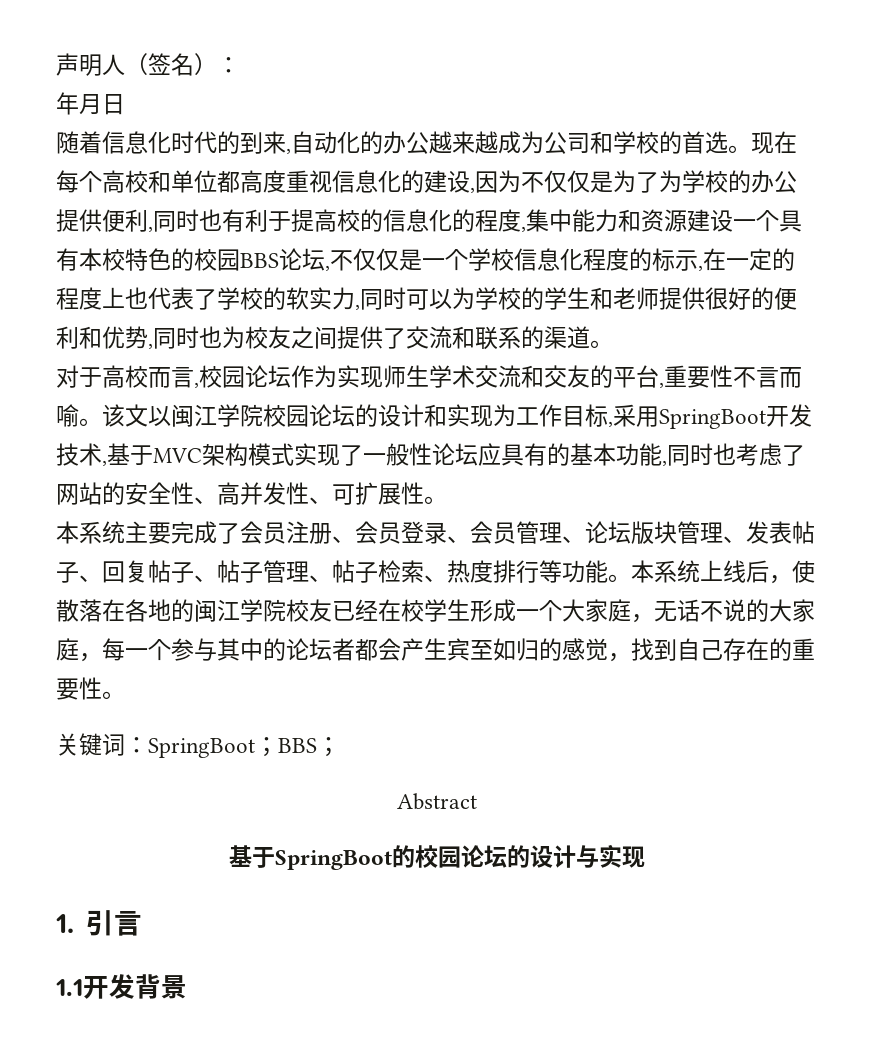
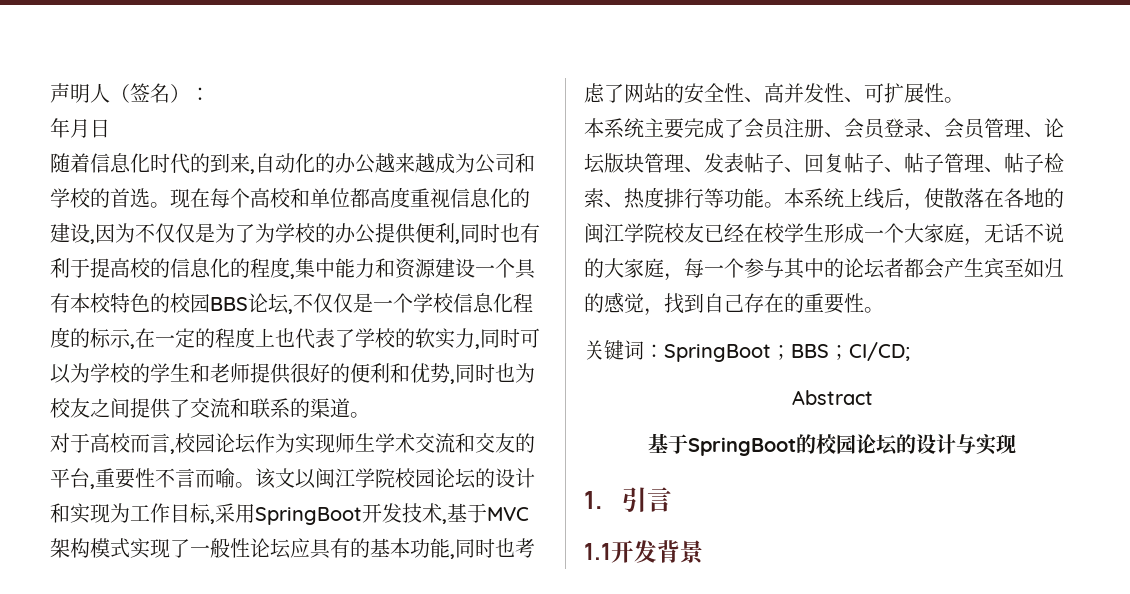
- 关键词：SpringBoot；BBS；
+ 关键词：SpringBoot；BBS；CI/CD;

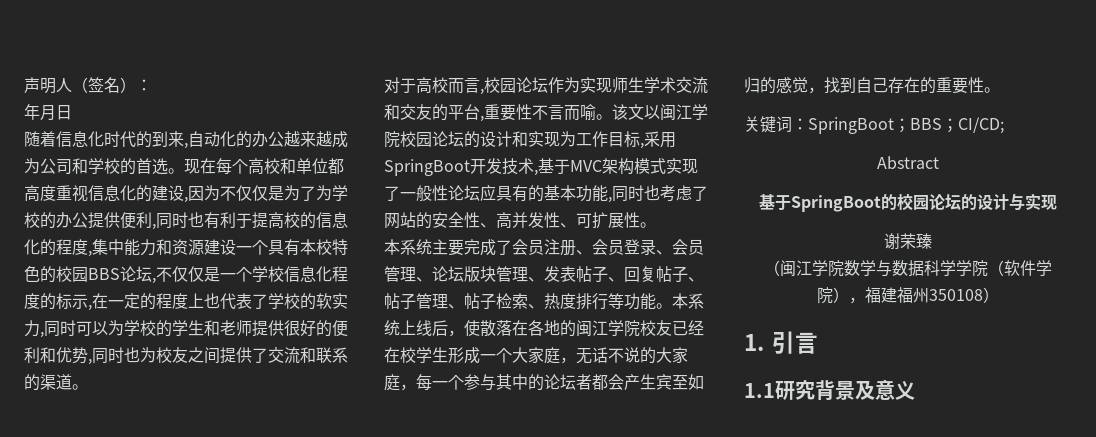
+ 谢荣臻
+ （闽江学院数学与数据科学学院（软件学院），福建福州350108）
- 1.1开发背景
+ 1.1研究背景及意义

